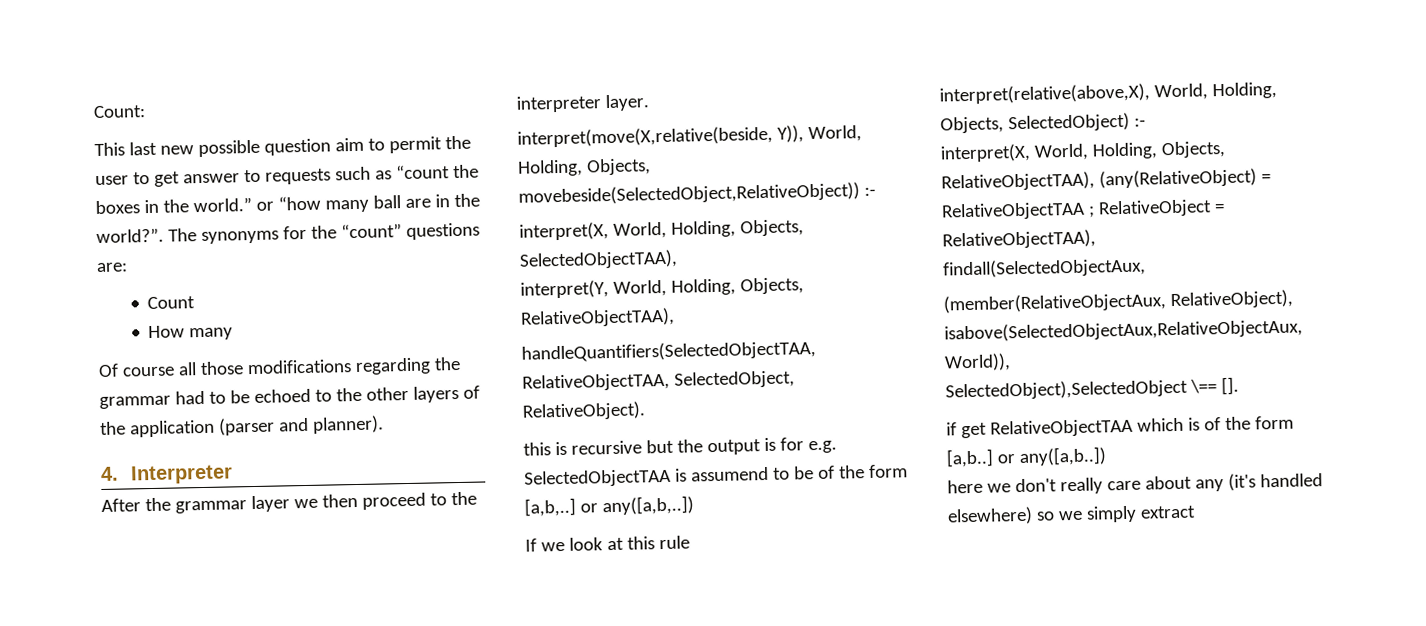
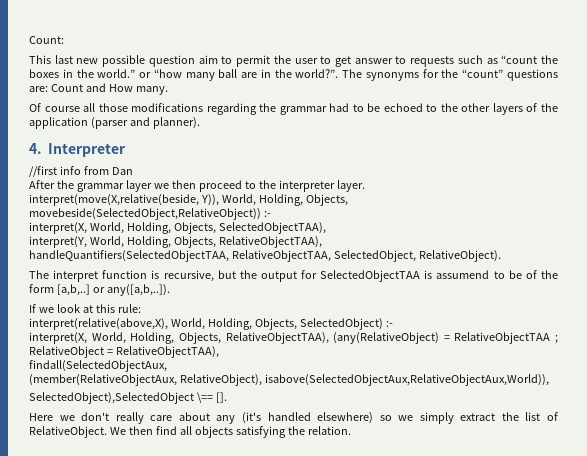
- The synonyms for the “count” questions are:
- Count
- How many
+ The synonyms for the “count” questions are: Count and How many.
+ //first info from Dan
- this is recursive but the output is for e.g. SelectedObjectTAA is assumend to be of the form [a,b,..] or any([a,b,..])
+ The interpret function is recursive, but the output for SelectedObjectTAA is assumend to be of the form [a,b,..] or any([a,b,..]).
- If we look at this rule
+ If we look at this rule:
- if get RelativeObjectTAA which is of the form [a,b..] or any([a,b..])
- here we don't really care about any (it's handled elsewhere) so we simply extract
+ Here we don't really care about any (it's handled elsewhere) so we simply extract the list of RelativeObject. We then find all objects satisfying the relation.

